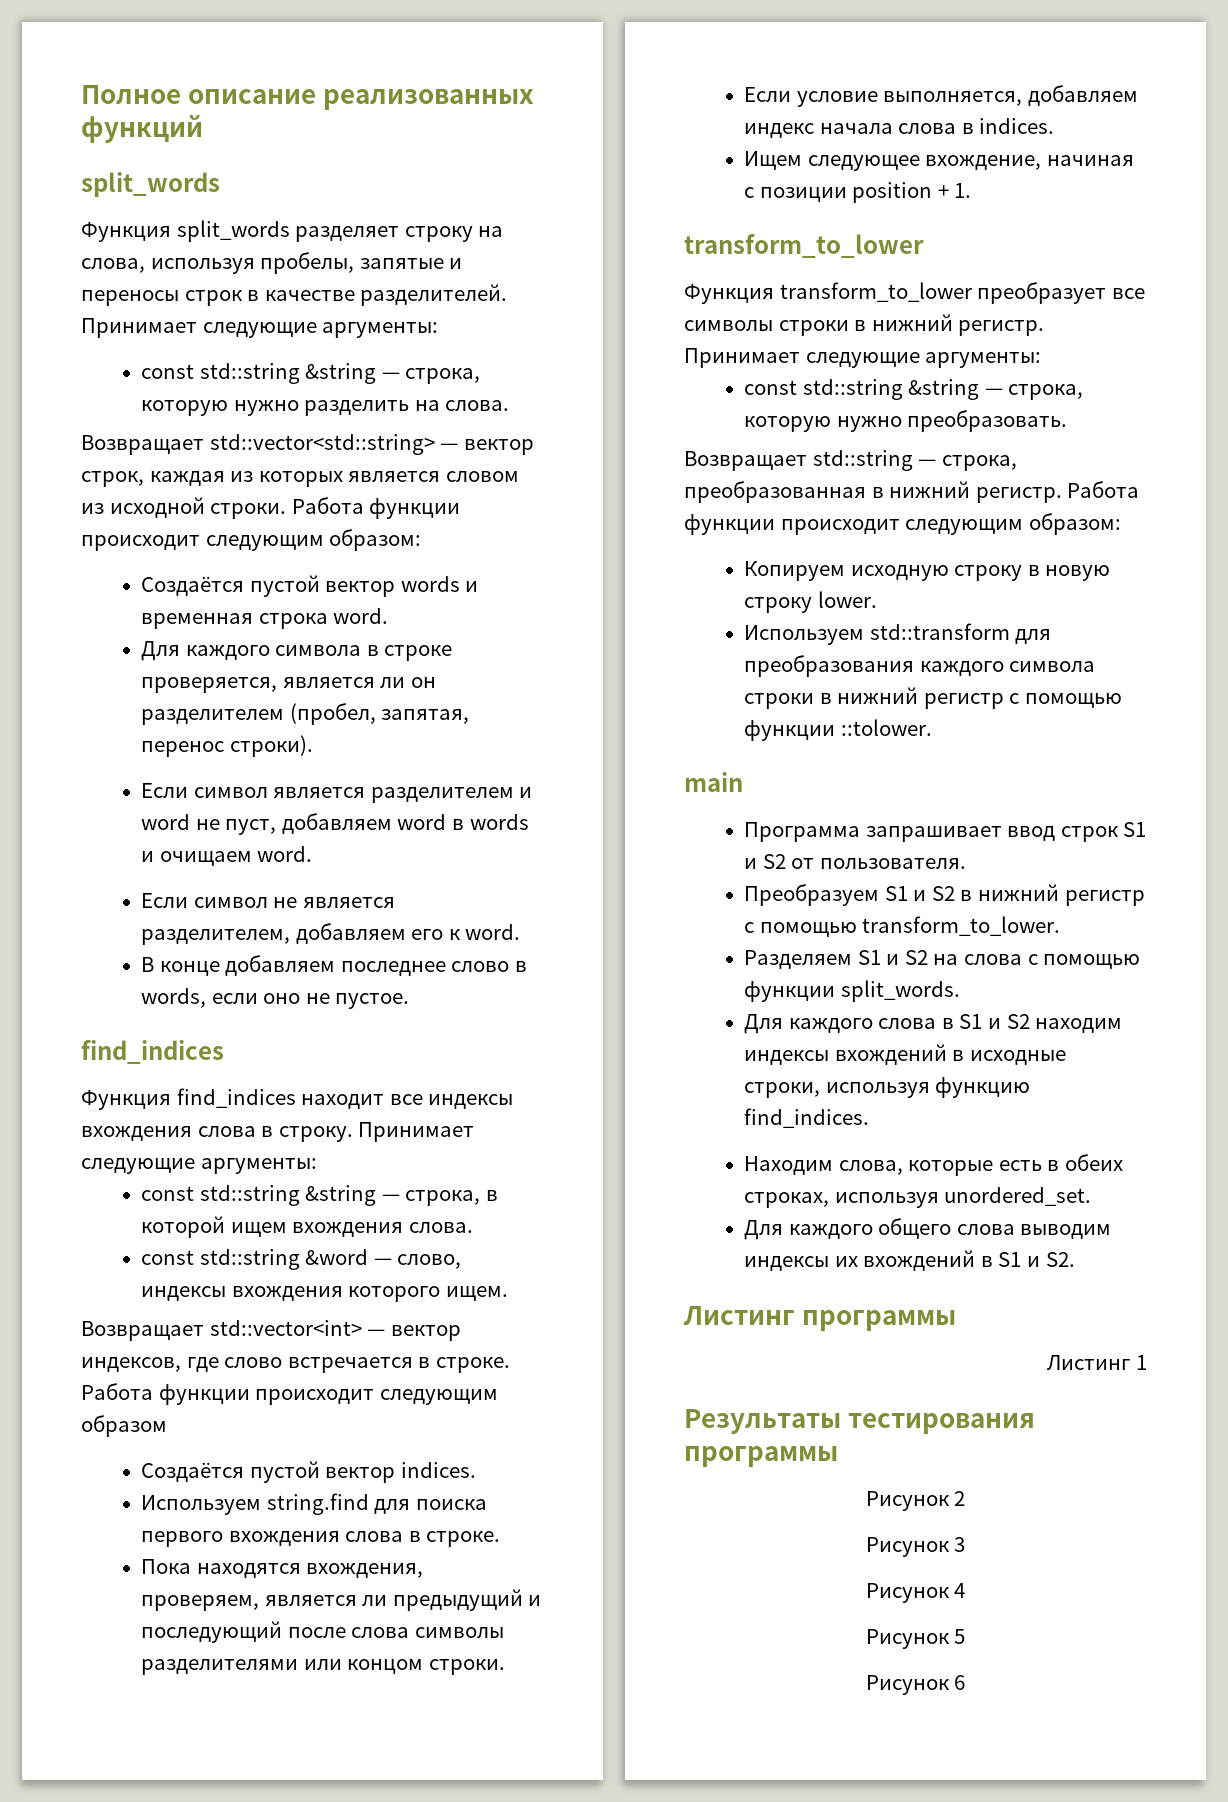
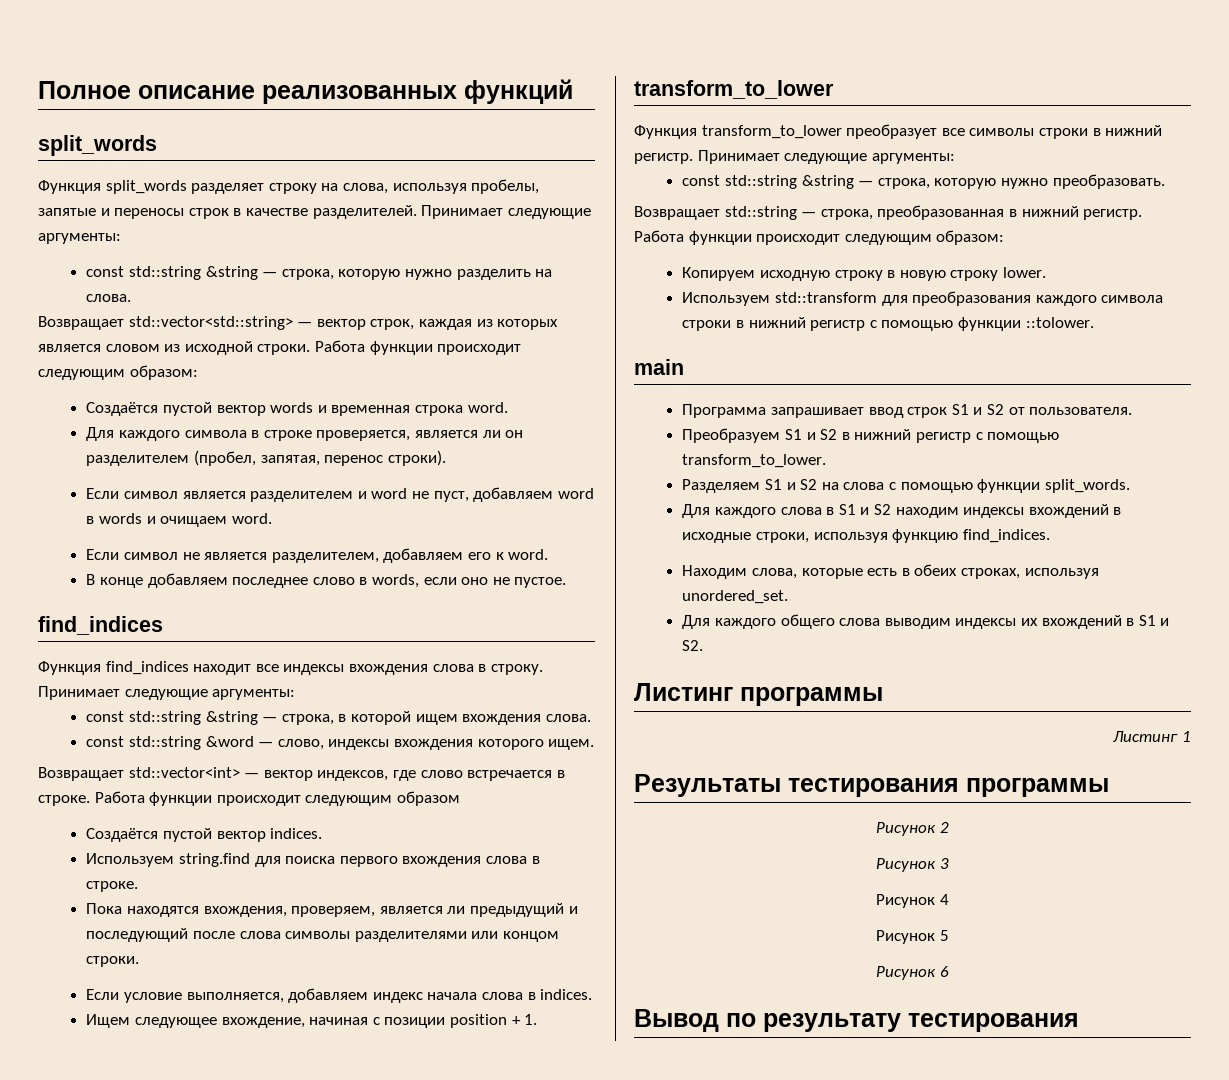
+ Вывод по результату тестирования

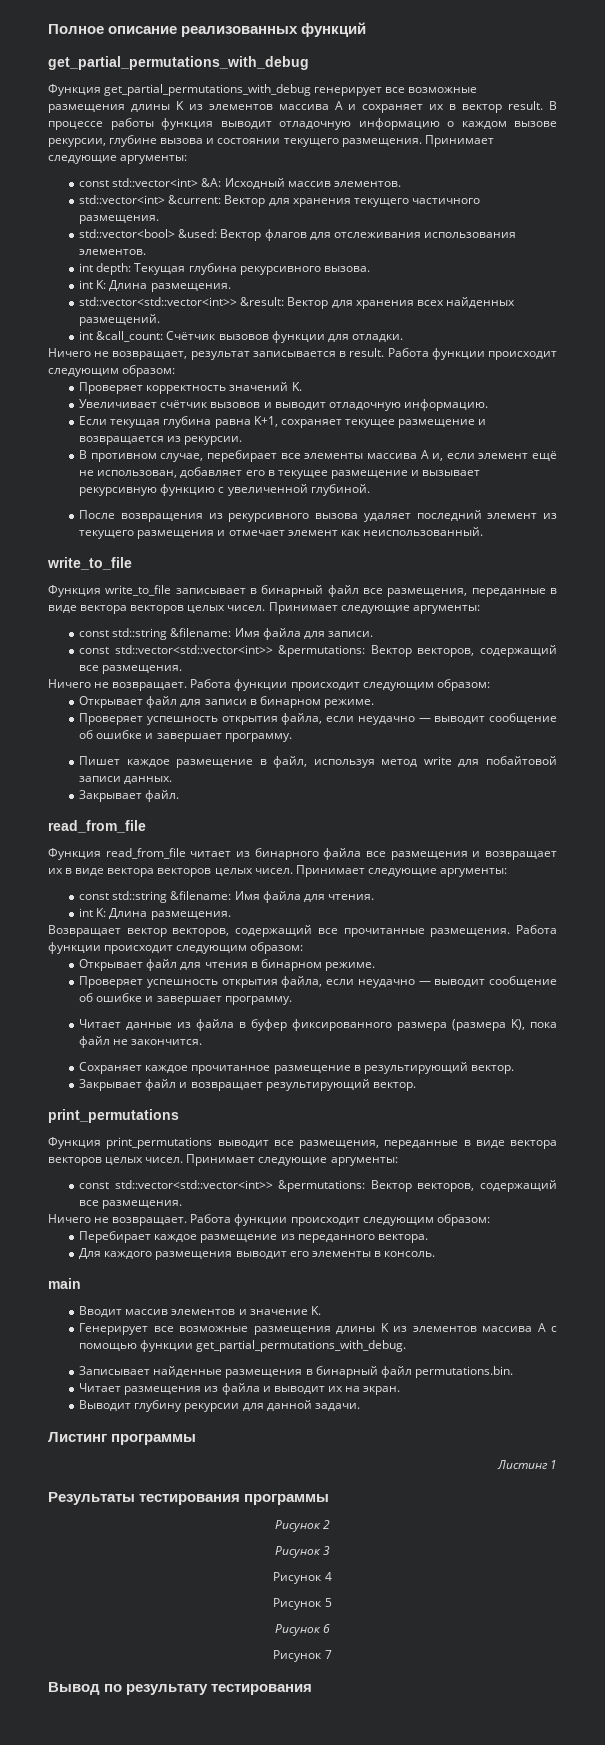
  Полное описание реализованных функций
- split_words
- Функция split_words разделяет строку на слова, используя пробелы, запятые и переносы строк в качестве разделителей. Принимает следующие аргументы:
- const std::string &string — строка, которую нужно разделить на слова.
- Возвращает std::vector<std::string> — вектор строк, каждая из которых является словом из исходной строки. Работа функции происходит следующим образом:
- Создаётся пустой вектор words и временная строка word.
- Для каждого символа в строке проверяется, является ли он разделителем (пробел, запятая, перенос строки).
- Если символ является разделителем и word не пуст, добавляем word в words и очищаем word.
- Если символ не является разделителем, добавляем его к word.
- В конце добавляем последнее слово в words, если оно не пустое.
- find_indices
- Функция find_indices находит все индексы вхождения слова в строку. Принимает следующие аргументы:
- const std::string &string — строка, в которой ищем вхождения слова.
- const std::string &word — слово, индексы вхождения которого ищем.
- Возвращает std::vector<int> — вектор индексов, где слово встречается в строке. Работа функции происходит следующим образом
- Создаётся пустой вектор indices.
- Используем string.find для поиска первого вхождения слова в строке.
- Пока находятся вхождения, проверяем, является ли предыдущий и последующий после слова символы разделителями или концом строки.
- Если условие выполняется, добавляем индекс начала слова в indices.
- Ищем следующее вхождение, начиная с позиции position + 1.
- transform_to_lower
- Функция transform_to_lower преобразует все символы строки в нижний регистр. Принимает следующие аргументы:
- const std::string &string — строка, которую нужно преобразовать.
- Возвращает std::string — строка, преобразованная в нижний регистр. Работа функции происходит следующим образом:
- Копируем исходную строку в новую строку lower.
- Используем std::transform для преобразования каждого символа строки в нижний регистр с помощью функции ::tolower.
+ get_partial_permutations_with_debug
+ Функция get_partial_permutations_with_debug генерирует все возможные размещения длины K из элементов массива A и сохраняет их в вектор result. В процессе работы функция выводит отладочную информацию о каждом вызове рекурсии, глубине вызова и состоянии текущего размещения. Принимает следующие аргументы:
+ const std::vector<int> &A: Исходный массив элементов.
+ std::vector<int> &current: Вектор для хранения текущего частичного размещения.
+ std::vector<bool> &used: Вектор флагов для отслеживания использования элементов.
+ int depth: Текущая глубина рекурсивного вызова.
+ int K: Длина размещения.
+ std::vector<std::vector<int>> &result: Вектор для хранения всех найденных размещений.
+ int &call_count: Счётчик вызовов функции для отладки.
+ Ничего не возвращает, результат записывается в result. Работа функции происходит следующим образом:
+ Проверяет корректность значений K.
+ Увеличивает счётчик вызовов и выводит отладочную информацию.
+ Если текущая глубина равна K+1, сохраняет текущее размещение и возвращается из рекурсии.
+ В противном случае, перебирает все элементы массива A и, если элемент ещё не использован, добавляет его в текущее размещение и вызывает рекурсивную функцию с увеличенной глубиной.
+ После возвращения из рекурсивного вызова удаляет последний элемент из текущего размещения и отмечает элемент как неиспользованный.
+ write_to_file
+ Функция write_to_file записывает в бинарный файл все размещения, переданные в виде вектора векторов целых чисел. Принимает следующие аргументы:
+ const std::string &filename: Имя файла для записи.
+ const std::vector<std::vector<int>> &permutations: Вектор векторов, содержащий все размещения.
+ Ничего не возвращает. Работа функции происходит следующим образом:
+ Открывает файл для записи в бинарном режиме.
+ Проверяет успешность открытия файла, если неудачно — выводит сообщение об ошибке и завершает программу.
+ Пишет каждое размещение в файл, используя метод write для побайтовой записи данных.
+ Закрывает файл.
+ read_from_file
+ Функция read_from_file читает из бинарного файла все размещения и возвращает их в виде вектора векторов целых чисел. Принимает следующие аргументы:
+ const std::string &filename: Имя файла для чтения.
+ int K: Длина размещения.
+ Возвращает вектор векторов, содержащий все прочитанные размещения. Работа функции происходит следующим образом:
+ Открывает файл для чтения в бинарном режиме.
+ Проверяет успешность открытия файла, если неудачно — выводит сообщение об ошибке и завершает программу.
+ Читает данные из файла в буфер фиксированного размера (размера K), пока файл не закончится.
+ Сохраняет каждое прочитанное размещение в результирующий вектор.
+ Закрывает файл и возвращает результирующий вектор.
+ print_permutations
+ Функция print_permutations выводит все размещения, переданные в виде вектора векторов целых чисел. Принимает следующие аргументы:
+ const std::vector<std::vector<int>> &permutations: Вектор векторов, содержащий все размещения.
+ Ничего не возвращает. Работа функции происходит следующим образом:
+ Перебирает каждое размещение из переданного вектора.
+ Для каждого размещения выводит его элементы в консоль.
  main
- Программа запрашивает ввод строк S1 и S2 от пользователя.
- Преобразуем S1 и S2 в нижний регистр с помощью transform_to_lower.
- Разделяем S1 и S2 на слова с помощью функции split_words.
- Для каждого слова в S1 и S2 находим индексы вхождений в исходные строки, используя функцию find_indices.
- Находим слова, которые есть в обеих строках, используя unordered_set.
- Для каждого общего слова выводим индексы их вхождений в S1 и S2.
+ Вводит массив элементов и значение K.
+ Генерирует все возможные размещения длины K из элементов массива A с помощью функции get_partial_permutations_with_debug.
+ Записывает найденные размещения в бинарный файл permutations.bin.
+ Читает размещения из файла и выводит их на экран.
+ Выводит глубину рекурсии для данной задачи.
+ Рисунок 7

